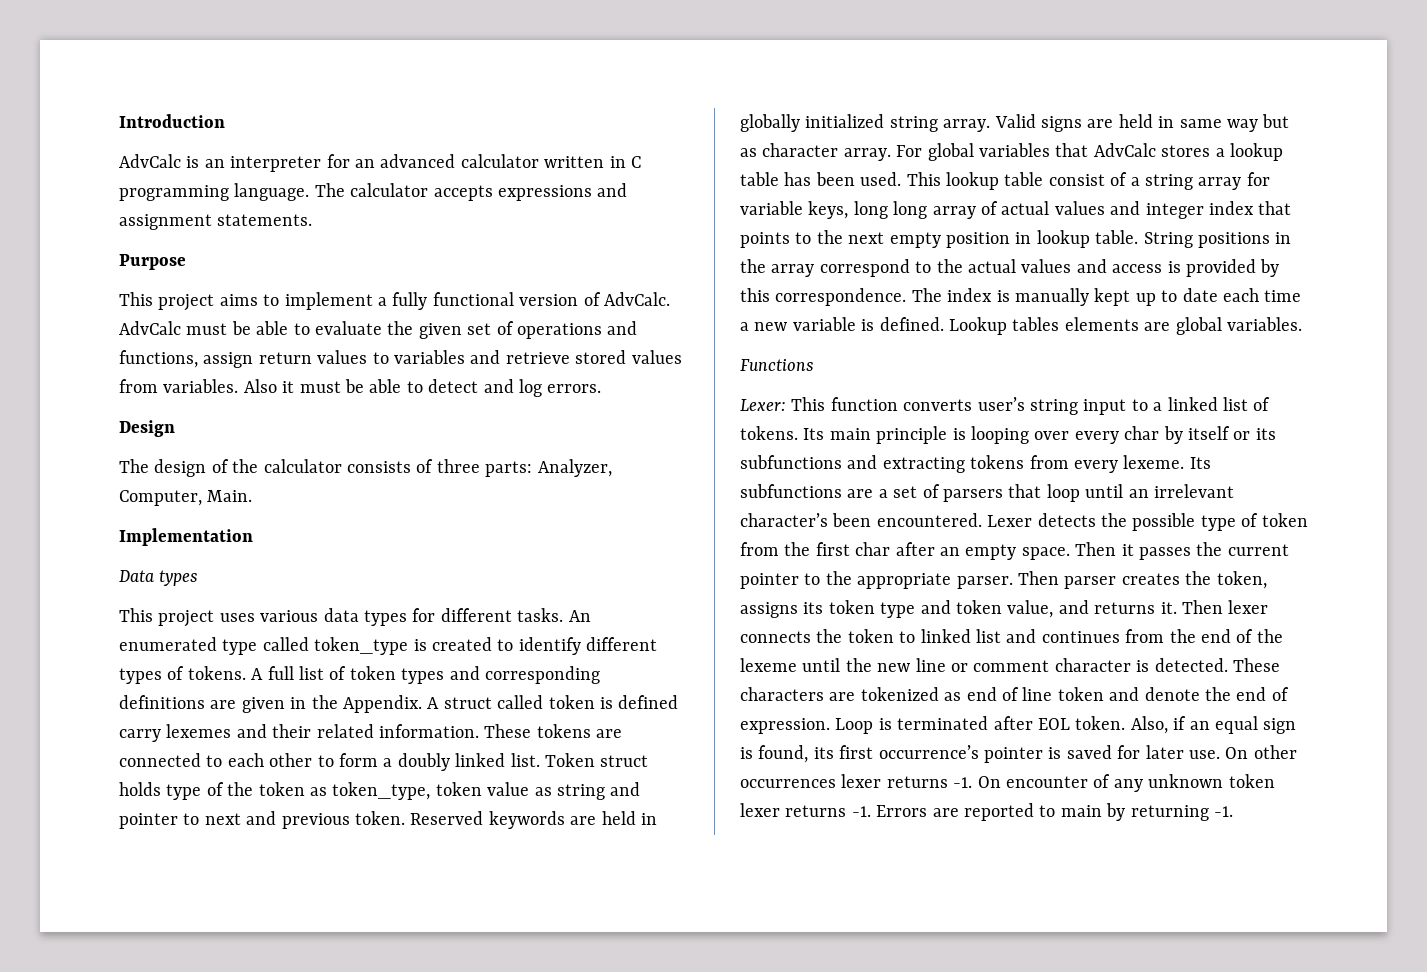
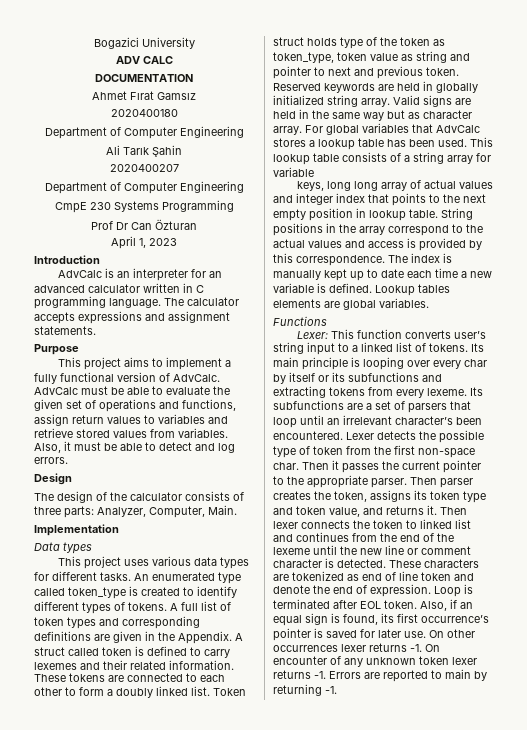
+ Bogazici University
+ ADV CALC
+ DOCUMENTATION
+ Ahmet Fırat Gamsız
+ 2020400180
+ Department of Computer Engineering
+ Ali Tarık Şahin
+ 2020400207
+ Department of Computer Engineering
+ CmpE 230 Systems Programming
+ Prof Dr Can Özturan
+ April 1, 2023
- Also it must be able to detect and log errors.
+ Also, it must be able to detect and log errors.
- A struct called token is defined carry lexemes and their related information.
+ A struct called token is defined to carry lexemes and their related information.
- Valid signs are held in same way but as character array.
+ Valid signs are held in the same way but as character array.
- This lookup table consist of a string array for variable keys, long long array of actual values and integer index that points to the next empty position in lookup table.
+ This lookup table consists of a string array for variable
+ keys, long long array of actual values and integer index that points to the next empty position in lookup table.
- Lexer detects the possible type of token from the first char after an empty space.
+ Lexer detects the possible type of token from the first non-space char.

